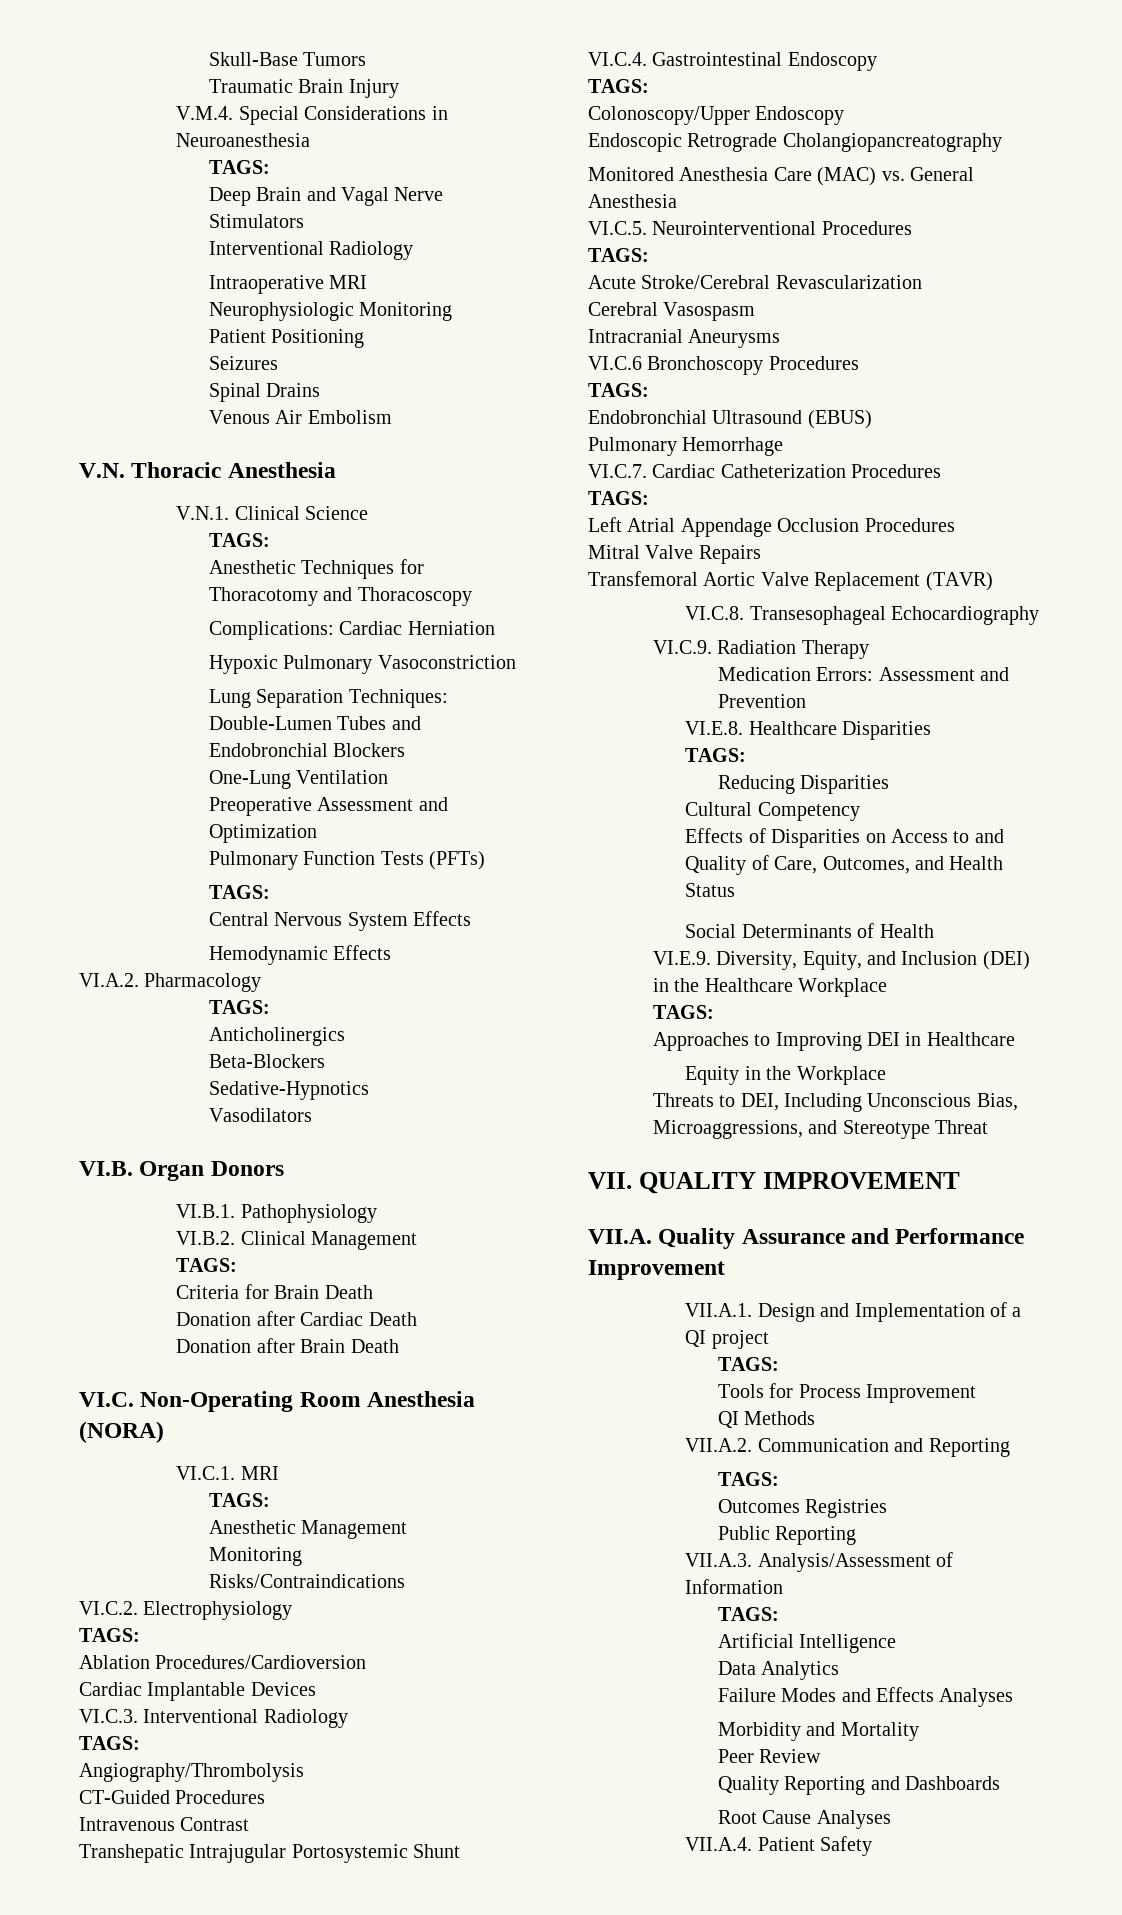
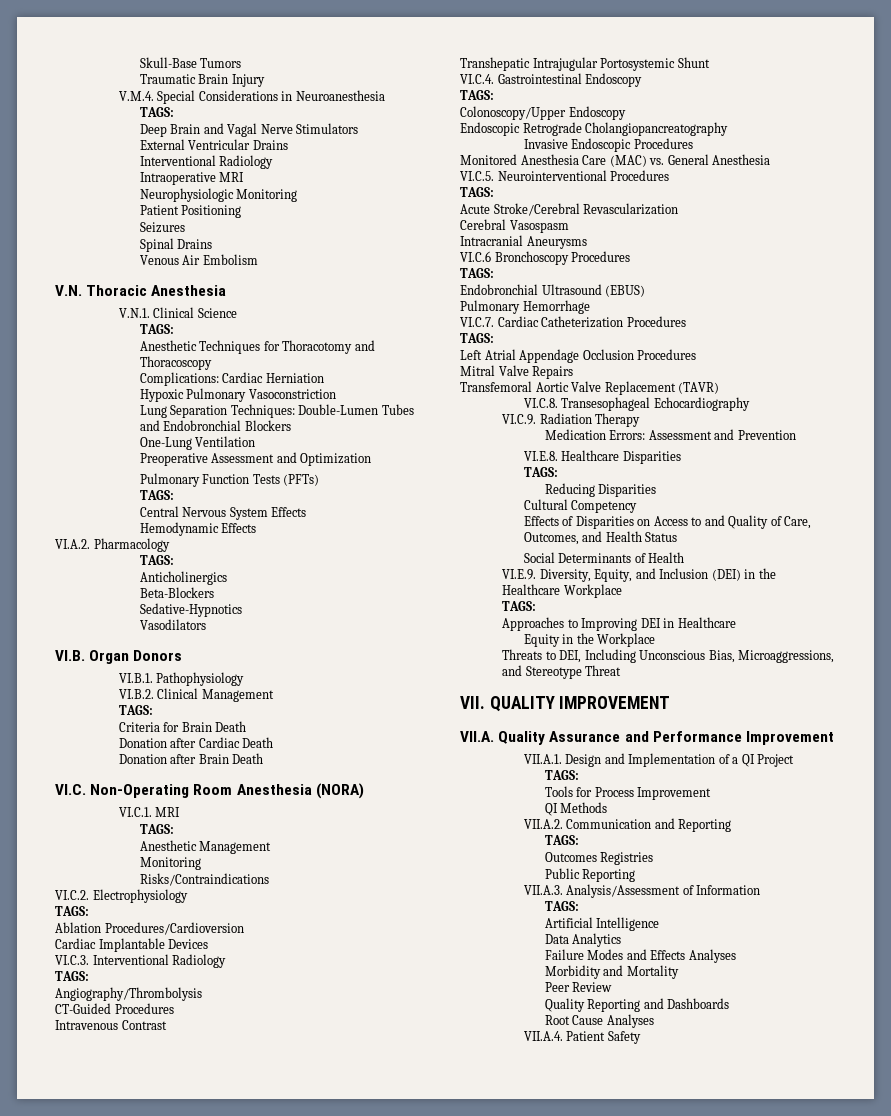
+ External Ventricular Drains
+ Invasive Endoscopic Procedures
- VII.A.1. Design and Implementation of a QI project
+ VII.A.1. Design and Implementation of a QI Project

